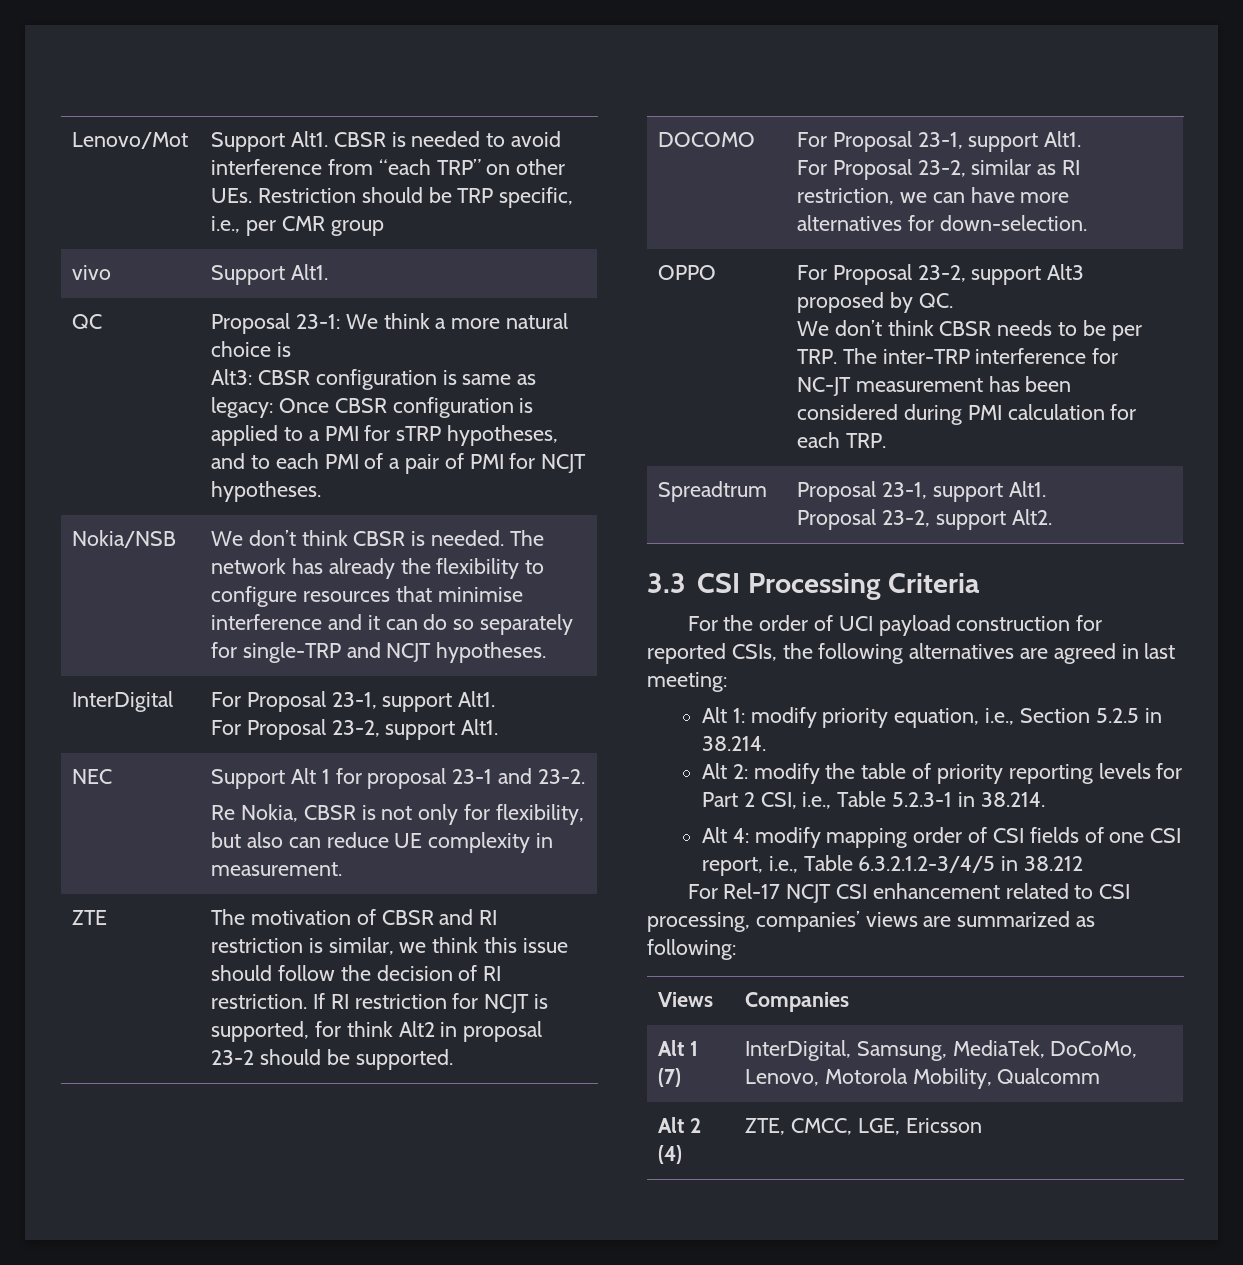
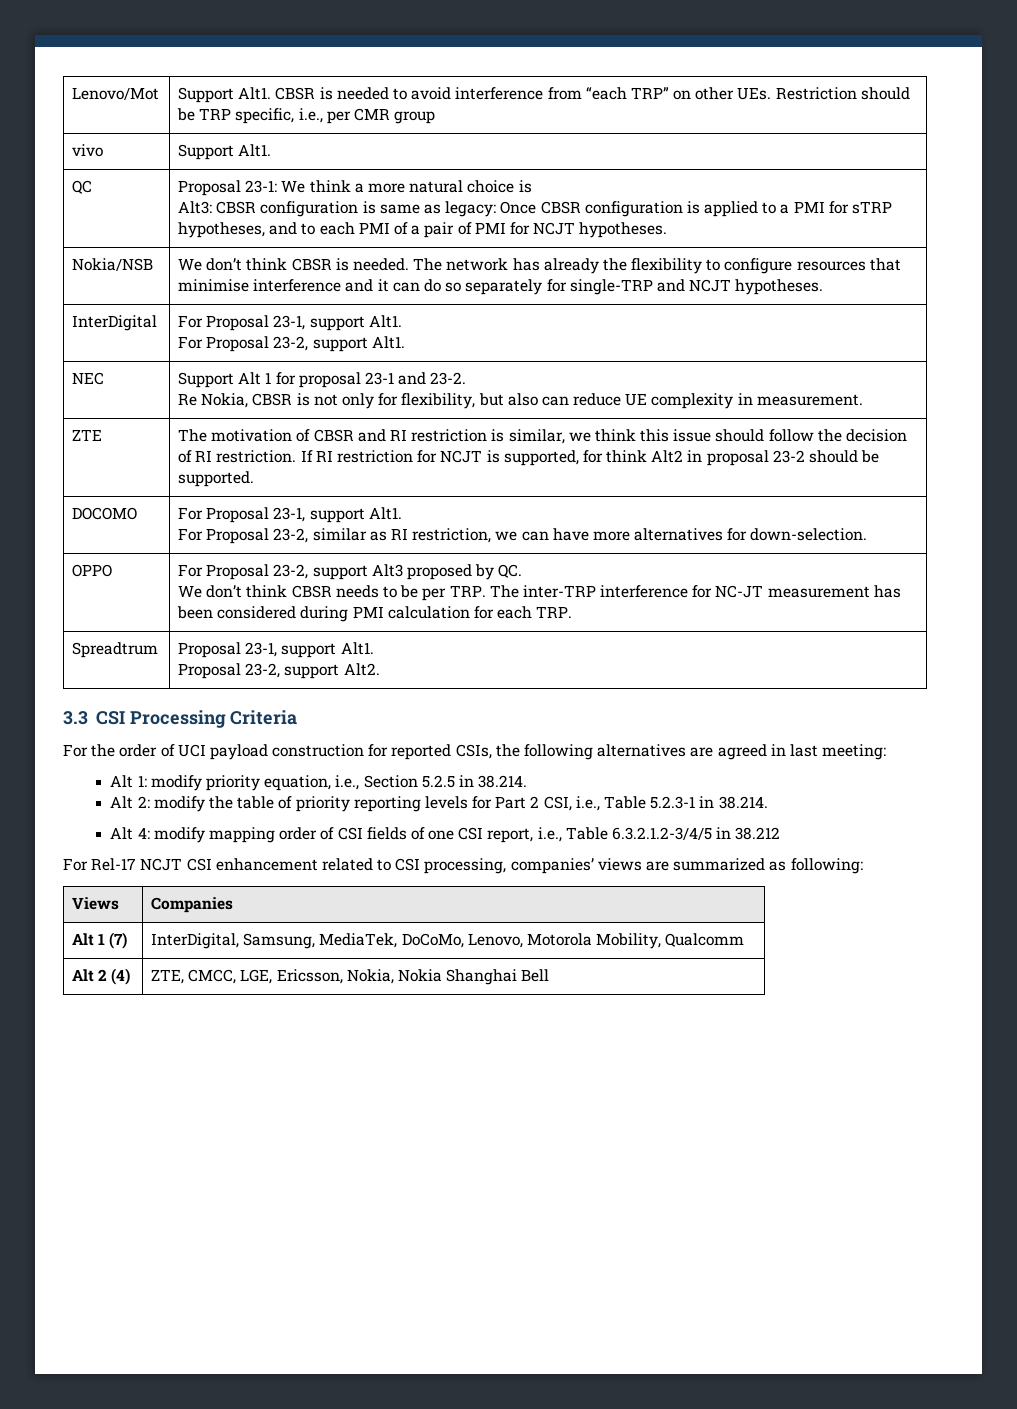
- Alt 2 (4) | ZTE, CMCC, LGE, Ericsson
+ Alt 2 (4) | ZTE, CMCC, LGE, Ericsson, Nokia, Nokia Shanghai Bell

